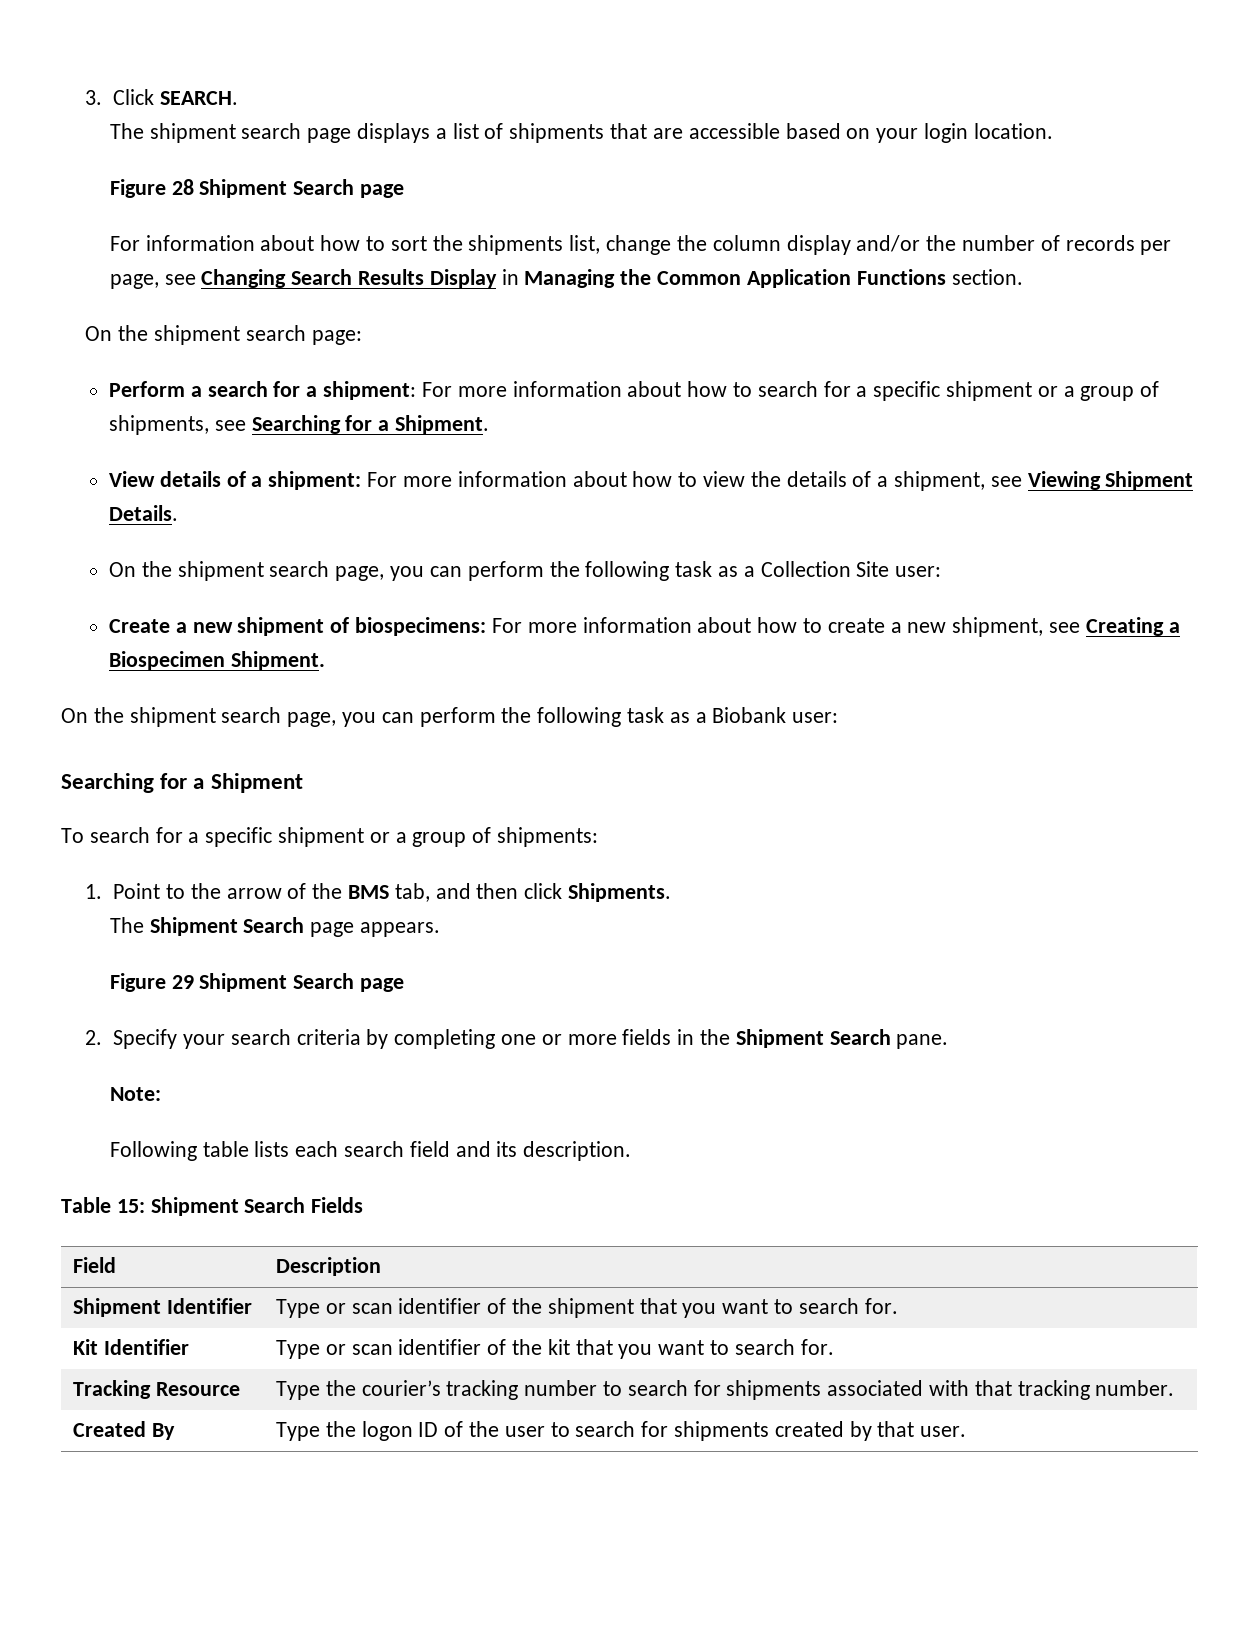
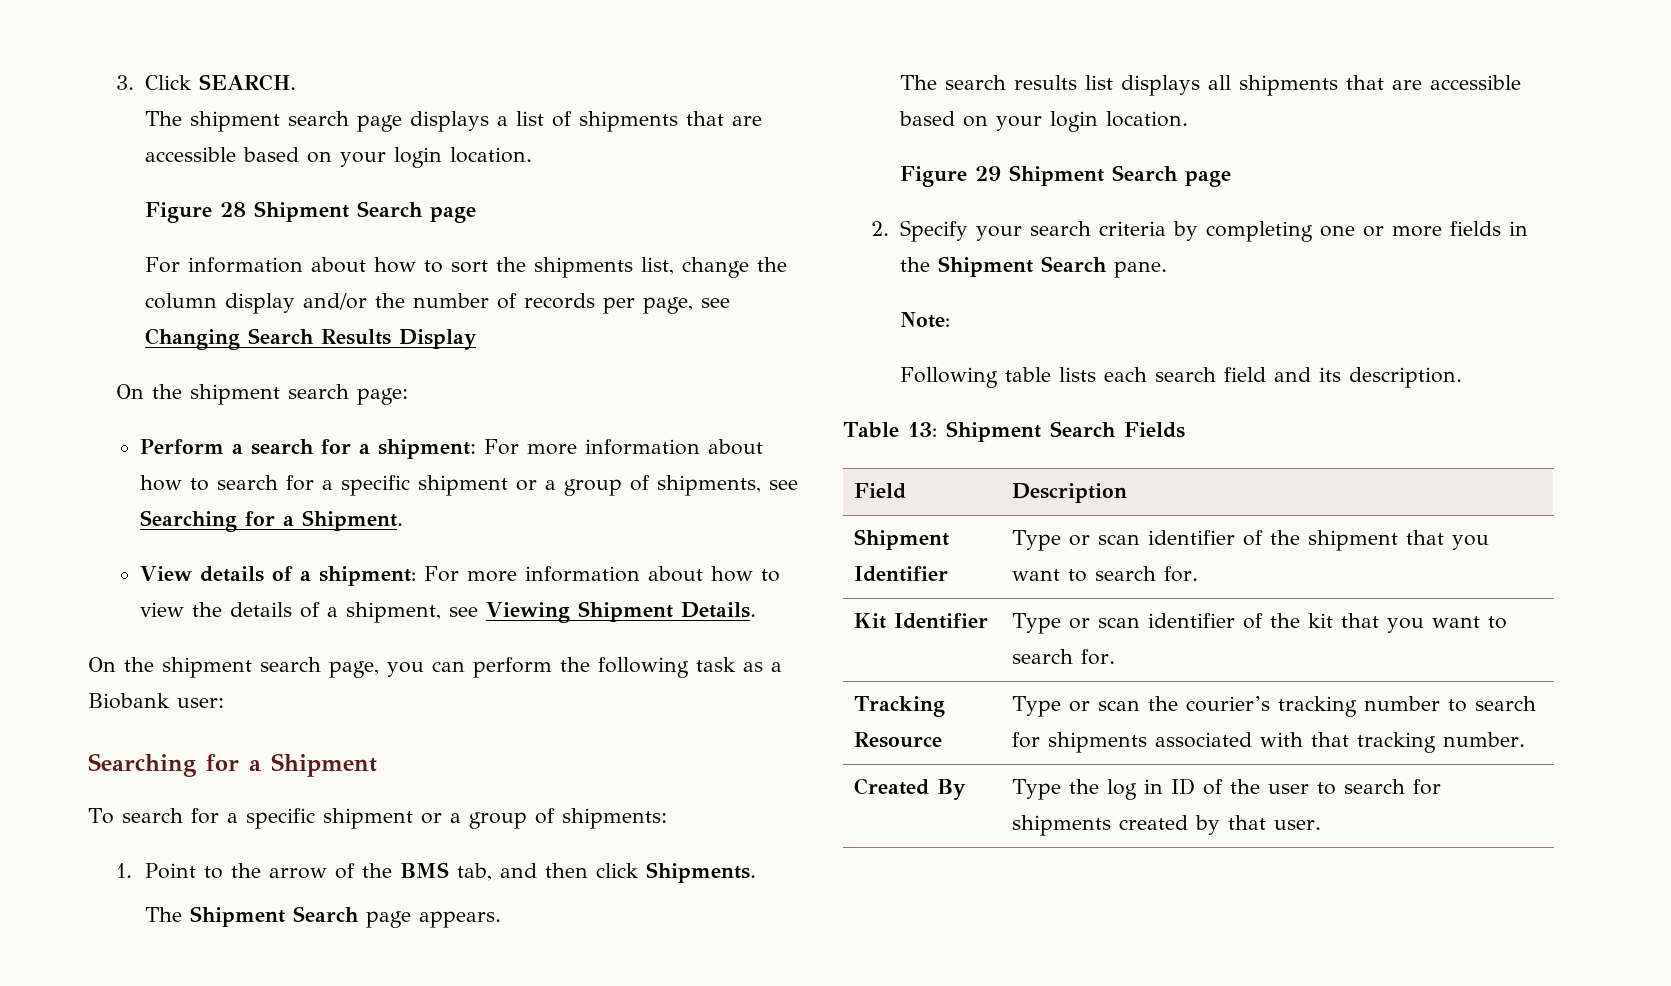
- For information about how to sort the shipments list, change the column display and/or the number of records per page, see Changing Search Results Display in Managing the Common Application Functions section.
+ For information about how to sort the shipments list, change the column display and/or the number of records per page, see Changing Search Results Display
- On the shipment search page, you can perform the following task as a Collection Site user:
- Create a new shipment of biospecimens: For more information about how to create a new shipment, see Creating a Biospecimen Shipment.
+ The search results list displays all shipments that are accessible based on your login location.
- Table 15: Shipment Search Fields
+ Table 13: Shipment Search Fields
- Tracking Resource | Type the courier’s tracking number to search for shipments associated with that tracking number.
+ Tracking Resource | Type or scan the courier’s tracking number to search for shipments associated with that tracking number.
- Created By | Type the logon ID of the user to search for shipments created by that user.
+ Created By | Type the log in ID of the user to search for shipments created by that user.

